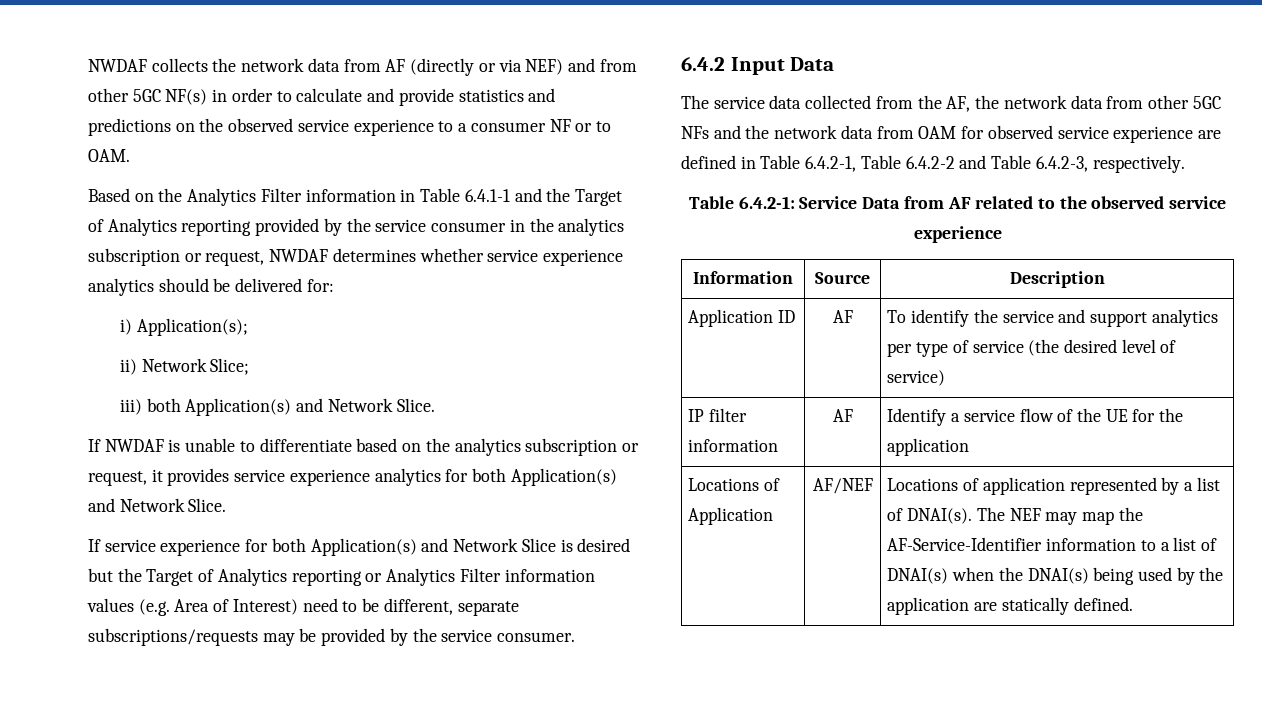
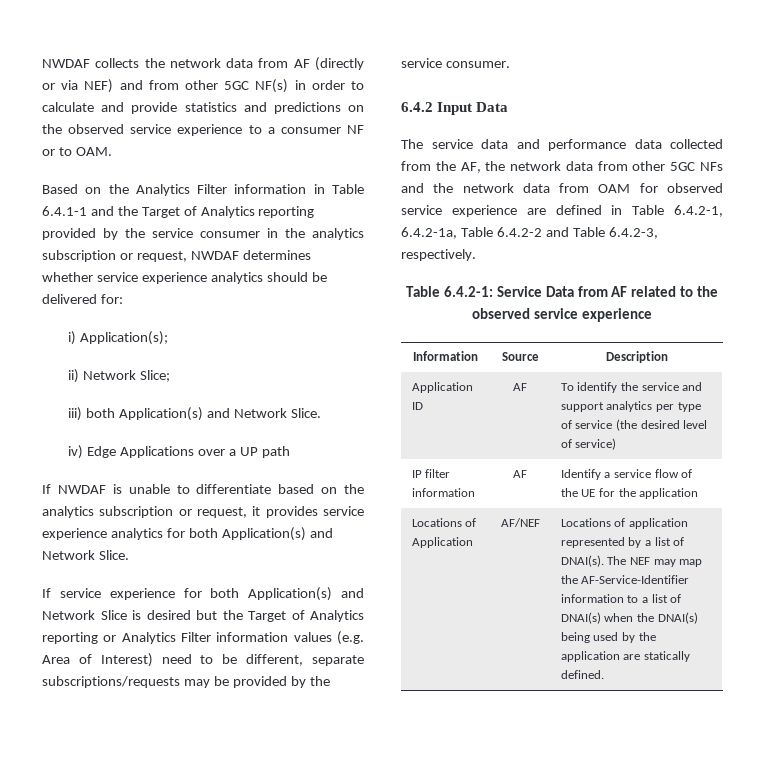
+ iv) Edge Applications over a UP path
- The service data collected from the AF, the network data from other 5GC NFs and the network data from OAM for observed service experience are defined in Table 6.4.2-1, Table 6.4.2-2 and Table 6.4.2-3, respectively.
+ The service data and performance data collected from the AF, the network data from other 5GC NFs and the network data from OAM for observed service experience are defined in Table 6.4.2-1, 6.4.2-1a, Table 6.4.2-2 and Table 6.4.2-3, respectively.

